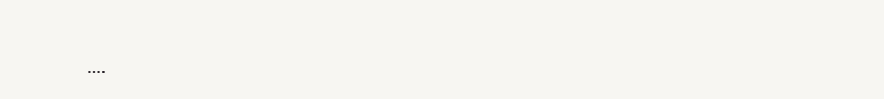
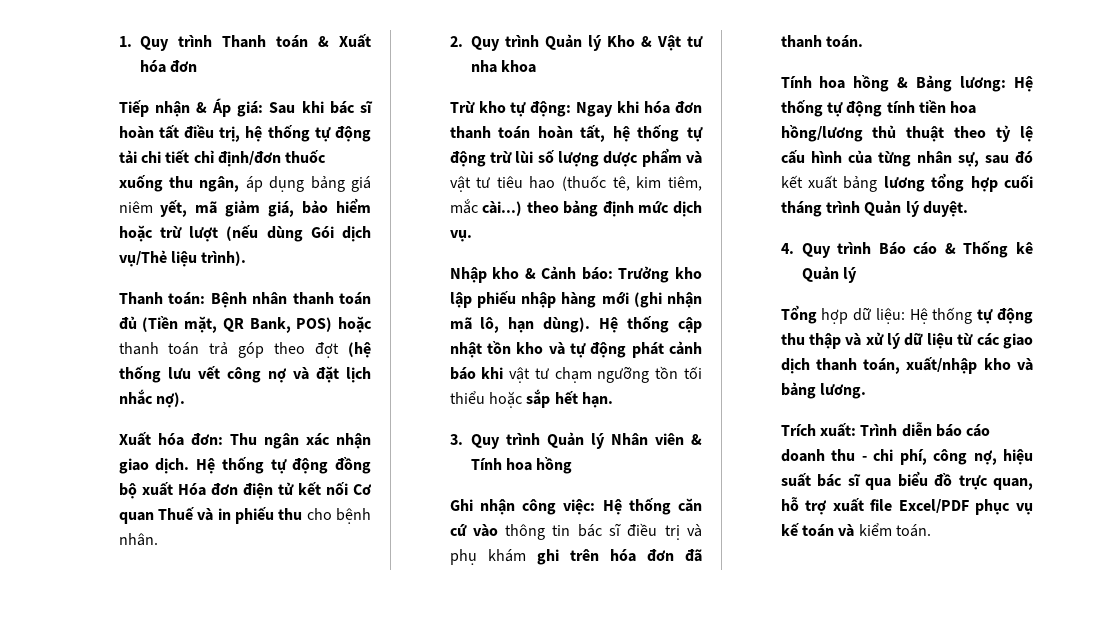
- ….
+ 1. Quy trình Thanh toán & Xuất hóa đơn
+ Tiếp nhận & Áp giá: Sau khi bác sĩ hoàn tất điều trị, hệ thống tự động tải chi tiết chỉ định/đơn thuốc xuống thu ngân, áp dụng bảng giá niêm yết, mã giảm giá, bảo hiểm hoặc trừ lượt (nếu dùng Gói dịch vụ/Thẻ liệu trình).
+ Thanh toán: Bệnh nhân thanh toán đủ (Tiền mặt, QR Bank, POS) hoặc thanh toán trả góp theo đợt (hệ thống lưu vết công nợ và đặt lịch nhắc nợ).
+ Xuất hóa đơn: Thu ngân xác nhận giao dịch. Hệ thống tự động đồng bộ xuất Hóa đơn điện tử kết nối Cơ quan Thuế và in phiếu thu cho bệnh nhân.
+ 2. Quy trình Quản lý Kho & Vật tư nha khoa
+ Trừ kho tự động: Ngay khi hóa đơn thanh toán hoàn tất, hệ thống tự động trừ lùi số lượng dược phẩm và vật tư tiêu hao (thuốc tê, kim tiêm, mắc cài...) theo bảng định mức dịch vụ.
+ Nhập kho & Cảnh báo: Trưởng kho lập phiếu nhập hàng mới (ghi nhận mã lô, hạn dùng). Hệ thống cập nhật tồn kho và tự động phát cảnh báo khi vật tư chạm ngưỡng tồn tối thiểu hoặc sắp hết hạn.
+ 3. Quy trình Quản lý Nhân viên & Tính hoa hồng
+ Ghi nhận công việc: Hệ thống căn cứ vào thông tin bác sĩ điều trị và phụ khám ghi trên hóa đơn đã thanh toán.
+ Tính hoa hồng & Bảng lương: Hệ thống tự động tính tiền hoa hồng/lương thủ thuật theo tỷ lệ cấu hình của từng nhân sự, sau đó kết xuất bảng lương tổng hợp cuối tháng trình Quản lý duyệt.
+ 4. Quy trình Báo cáo & Thống kê Quản lý
+ Tổng hợp dữ liệu: Hệ thống tự động thu thập và xử lý dữ liệu từ các giao dịch thanh toán, xuất/nhập kho và bảng lương.
+ Trích xuất: Trình diễn báo cáo doanh thu - chi phí, công nợ, hiệu suất bác sĩ qua biểu đồ trực quan, hỗ trợ xuất file Excel/PDF phục vụ kế toán và kiểm toán.

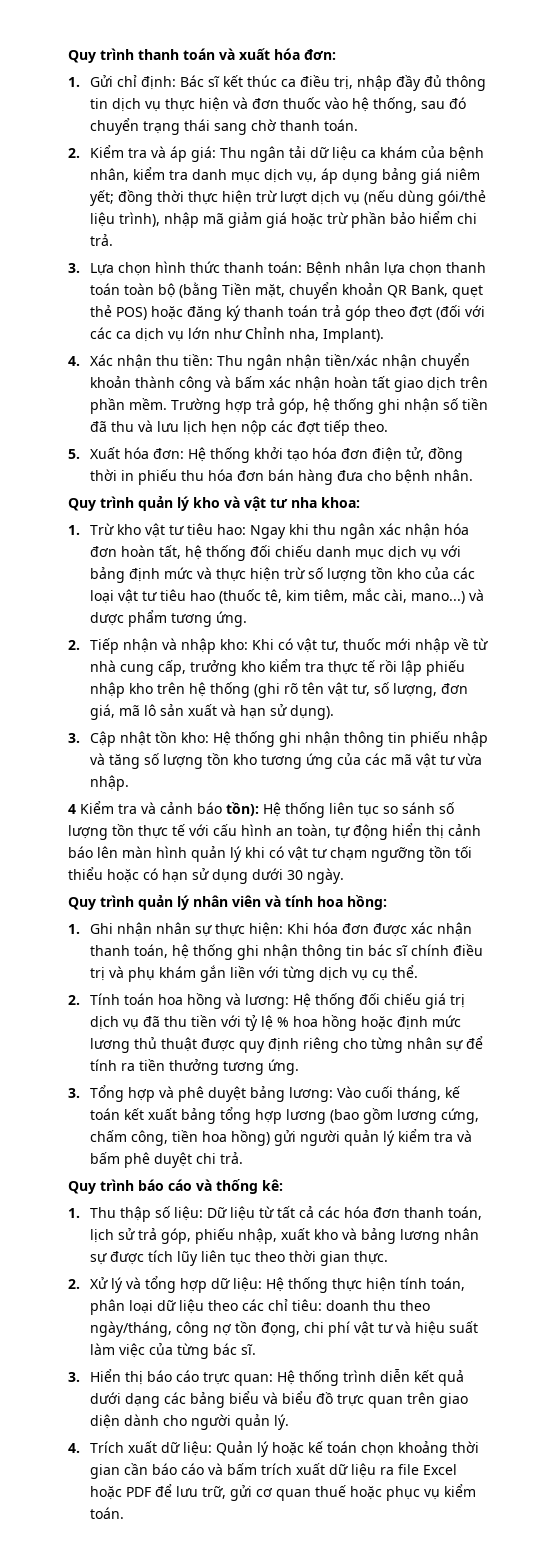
- 1. Quy trình Thanh toán & Xuất hóa đơn
- Tiếp nhận & Áp giá: Sau khi bác sĩ hoàn tất điều trị, hệ thống tự động tải chi tiết chỉ định/đơn thuốc xuống thu ngân, áp dụng bảng giá niêm yết, mã giảm giá, bảo hiểm hoặc trừ lượt (nếu dùng Gói dịch vụ/Thẻ liệu trình).
- Thanh toán: Bệnh nhân thanh toán đủ (Tiền mặt, QR Bank, POS) hoặc thanh toán trả góp theo đợt (hệ thống lưu vết công nợ và đặt lịch nhắc nợ).
- Xuất hóa đơn: Thu ngân xác nhận giao dịch. Hệ thống tự động đồng bộ xuất Hóa đơn điện tử kết nối Cơ quan Thuế và in phiếu thu cho bệnh nhân.
+ Quy trình thanh toán và xuất hóa đơn:
+ 1. Gửi chỉ định: Bác sĩ kết thúc ca điều trị, nhập đầy đủ thông tin dịch vụ thực hiện và đơn thuốc vào hệ thống, sau đó chuyển trạng thái sang chờ thanh toán.
+ 2. Kiểm tra và áp giá: Thu ngân tải dữ liệu ca khám của bệnh nhân, kiểm tra danh mục dịch vụ, áp dụng bảng giá niêm yết; đồng thời thực hiện trừ lượt dịch vụ (nếu dùng gói/thẻ liệu trình), nhập mã giảm giá hoặc trừ phần bảo hiểm chi trả.
+ 3. Lựa chọn hình thức thanh toán: Bệnh nhân lựa chọn thanh toán toàn bộ (bằng Tiền mặt, chuyển khoản QR Bank, quẹt thẻ POS) hoặc đăng ký thanh toán trả góp theo đợt (đối với các ca dịch vụ lớn như Chỉnh nha, Implant).
+ 4. Xác nhận thu tiền: Thu ngân nhận tiền/xác nhận chuyển khoản thành công và bấm xác nhận hoàn tất giao dịch trên phần mềm. Trường hợp trả góp, hệ thống ghi nhận số tiền đã thu và lưu lịch hẹn nộp các đợt tiếp theo.
+ 5. Xuất hóa đơn: Hệ thống khởi tạo hóa đơn điện tử, đồng thời in phiếu thu hóa đơn bán hàng đưa cho bệnh nhân.
- 2. Quy trình Quản lý Kho & Vật tư nha khoa
- Trừ kho tự động: Ngay khi hóa đơn thanh toán hoàn tất, hệ thống tự động trừ lùi số lượng dược phẩm và vật tư tiêu hao (thuốc tê, kim tiêm, mắc cài...) theo bảng định mức dịch vụ.
- Nhập kho & Cảnh báo: Trưởng kho lập phiếu nhập hàng mới (ghi nhận mã lô, hạn dùng). Hệ thống cập nhật tồn kho và tự động phát cảnh báo khi vật tư chạm ngưỡng tồn tối thiểu hoặc sắp hết hạn.
- 3. Quy trình Quản lý Nhân viên & Tính hoa hồng
- Ghi nhận công việc: Hệ thống căn cứ vào thông tin bác sĩ điều trị và phụ khám ghi trên hóa đơn đã thanh toán.
- Tính hoa hồng & Bảng lương: Hệ thống tự động tính tiền hoa hồng/lương thủ thuật theo tỷ lệ cấu hình của từng nhân sự, sau đó kết xuất bảng lương tổng hợp cuối tháng trình Quản lý duyệt.
- 4. Quy trình Báo cáo & Thống kê Quản lý
- Tổng hợp dữ liệu: Hệ thống tự động thu thập và xử lý dữ liệu từ các giao dịch thanh toán, xuất/nhập kho và bảng lương.
- Trích xuất: Trình diễn báo cáo doanh thu - chi phí, công nợ, hiệu suất bác sĩ qua biểu đồ trực quan, hỗ trợ xuất file Excel/PDF phục vụ kế toán và kiểm toán.
+ Quy trình quản lý kho và vật tư nha khoa:
+ 1. Trừ kho vật tư tiêu hao: Ngay khi thu ngân xác nhận hóa đơn hoàn tất, hệ thống đối chiếu danh mục dịch vụ với bảng định mức và thực hiện trừ số lượng tồn kho của các loại vật tư tiêu hao (thuốc tê, kim tiêm, mắc cài, mano...) và dược phẩm tương ứng.
+ 2. Tiếp nhận và nhập kho: Khi có vật tư, thuốc mới nhập về từ nhà cung cấp, trưởng kho kiểm tra thực tế rồi lập phiếu nhập kho trên hệ thống (ghi rõ tên vật tư, số lượng, đơn giá, mã lô sản xuất và hạn sử dụng).
+ 3. Cập nhật tồn kho: Hệ thống ghi nhận thông tin phiếu nhập và tăng số lượng tồn kho tương ứng của các mã vật tư vừa nhập.
+ 4 Kiểm tra và cảnh báo tồn): Hệ thống liên tục so sánh số lượng tồn thực tế với cấu hình an toàn, tự động hiển thị cảnh báo lên màn hình quản lý khi có vật tư chạm ngưỡng tồn tối thiểu hoặc có hạn sử dụng dưới 30 ngày.
+ Quy trình quản lý nhân viên và tính hoa hồng:
+ 1. Ghi nhận nhân sự thực hiện: Khi hóa đơn được xác nhận thanh toán, hệ thống ghi nhận thông tin bác sĩ chính điều trị và phụ khám gắn liền với từng dịch vụ cụ thể.
+ 2. Tính toán hoa hồng và lương: Hệ thống đối chiếu giá trị dịch vụ đã thu tiền với tỷ lệ % hoa hồng hoặc định mức lương thủ thuật được quy định riêng cho từng nhân sự để tính ra tiền thưởng tương ứng.
+ 3. Tổng hợp và phê duyệt bảng lương: Vào cuối tháng, kế toán kết xuất bảng tổng hợp lương (bao gồm lương cứng, chấm công, tiền hoa hồng) gửi người quản lý kiểm tra và bấm phê duyệt chi trả.
+ Quy trình báo cáo và thống kê:
+ 1. Thu thập số liệu: Dữ liệu từ tất cả các hóa đơn thanh toán, lịch sử trả góp, phiếu nhập, xuất kho và bảng lương nhân sự được tích lũy liên tục theo thời gian thực.
+ 2. Xử lý và tổng hợp dữ liệu: Hệ thống thực hiện tính toán, phân loại dữ liệu theo các chỉ tiêu: doanh thu theo ngày/tháng, công nợ tồn đọng, chi phí vật tư và hiệu suất làm việc của từng bác sĩ.
+ 3. Hiển thị báo cáo trực quan: Hệ thống trình diễn kết quả dưới dạng các bảng biểu và biểu đồ trực quan trên giao diện dành cho người quản lý.
+ 4. Trích xuất dữ liệu: Quản lý hoặc kế toán chọn khoảng thời gian cần báo cáo và bấm trích xuất dữ liệu ra file Excel hoặc PDF để lưu trữ, gửi cơ quan thuế hoặc phục vụ kiểm toán.

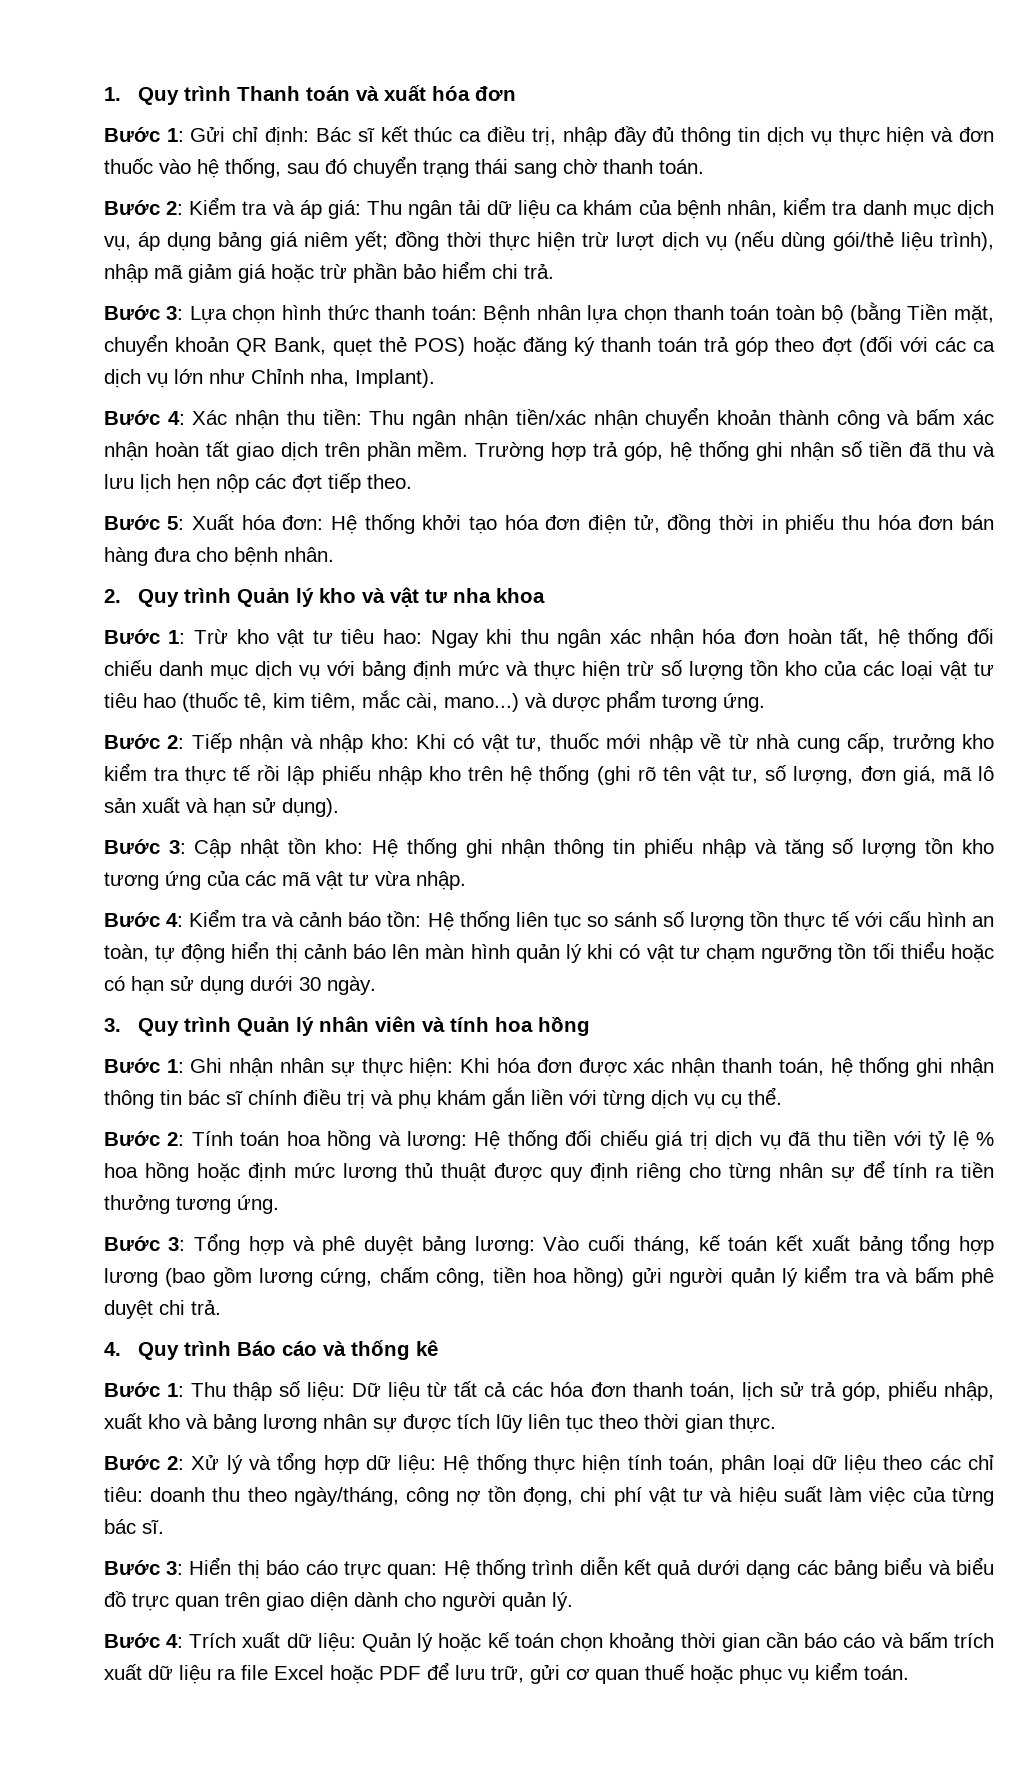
- Quy trình thanh toán và xuất hóa đơn:
- 1. Gửi chỉ định: Bác sĩ kết thúc ca điều trị, nhập đầy đủ thông tin dịch vụ thực hiện và đơn thuốc vào hệ thống, sau đó chuyển trạng thái sang chờ thanh toán.
+ 1. Quy trình Thanh toán và xuất hóa đơn
+ Bước 1: Gửi chỉ định: Bác sĩ kết thúc ca điều trị, nhập đầy đủ thông tin dịch vụ thực hiện và đơn thuốc vào hệ thống, sau đó chuyển trạng thái sang chờ thanh toán.
- 2. Kiểm tra và áp giá: Thu ngân tải dữ liệu ca khám của bệnh nhân, kiểm tra danh mục dịch vụ, áp dụng bảng giá niêm yết; đồng thời thực hiện trừ lượt dịch vụ (nếu dùng gói/thẻ liệu trình), nhập mã giảm giá hoặc trừ phần bảo hiểm chi trả.
+ Bước 2: Kiểm tra và áp giá: Thu ngân tải dữ liệu ca khám của bệnh nhân, kiểm tra danh mục dịch vụ, áp dụng bảng giá niêm yết; đồng thời thực hiện trừ lượt dịch vụ (nếu dùng gói/thẻ liệu trình), nhập mã giảm giá hoặc trừ phần bảo hiểm chi trả.
- 3. Lựa chọn hình thức thanh toán: Bệnh nhân lựa chọn thanh toán toàn bộ (bằng Tiền mặt, chuyển khoản QR Bank, quẹt thẻ POS) hoặc đăng ký thanh toán trả góp theo đợt (đối với các ca dịch vụ lớn như Chỉnh nha, Implant).
+ Bước 3: Lựa chọn hình thức thanh toán: Bệnh nhân lựa chọn thanh toán toàn bộ (bằng Tiền mặt, chuyển khoản QR Bank, quẹt thẻ POS) hoặc đăng ký thanh toán trả góp theo đợt (đối với các ca dịch vụ lớn như Chỉnh nha, Implant).
- 4. Xác nhận thu tiền: Thu ngân nhận tiền/xác nhận chuyển khoản thành công và bấm xác nhận hoàn tất giao dịch trên phần mềm.
+ Bước 4: Xác nhận thu tiền: Thu ngân nhận tiền/xác nhận chuyển khoản thành công và bấm xác nhận hoàn tất giao dịch trên phần mềm.
- 5. Xuất hóa đơn: Hệ thống khởi tạo hóa đơn điện tử, đồng thời in phiếu thu hóa đơn bán hàng đưa cho bệnh nhân.
+ Bước 5: Xuất hóa đơn: Hệ thống khởi tạo hóa đơn điện tử, đồng thời in phiếu thu hóa đơn bán hàng đưa cho bệnh nhân.
- Quy trình quản lý kho và vật tư nha khoa:
- 1. Trừ kho vật tư tiêu hao:
+ 2. Quy trình Quản lý kho và vật tư nha khoa
+ Bước 1: Trừ kho vật tư tiêu hao:
- 2. Tiếp nhận và nhập kho: Khi có vật tư, thuốc mới nhập về từ nhà cung cấp, trưởng kho kiểm tra thực tế rồi lập phiếu nhập kho trên hệ thống (ghi rõ tên vật tư, số lượng, đơn giá, mã lô sản xuất và hạn sử dụng).
+ Bước 2: Tiếp nhận và nhập kho: Khi có vật tư, thuốc mới nhập về từ nhà cung cấp, trưởng kho kiểm tra thực tế rồi lập phiếu nhập kho trên hệ thống (ghi rõ tên vật tư, số lượng, đơn giá, mã lô sản xuất và hạn sử dụng).
- 3. Cập nhật tồn kho: Hệ thống ghi nhận thông tin phiếu nhập và tăng số lượng tồn kho tương ứng của các mã vật tư vừa nhập.
+ Bước 3: Cập nhật tồn kho: Hệ thống ghi nhận thông tin phiếu nhập và tăng số lượng tồn kho tương ứng của các mã vật tư vừa nhập.
- 4 Kiểm tra và cảnh báo tồn): Hệ thống liên tục so sánh số lượng tồn thực tế với cấu hình an toàn, tự động hiển thị cảnh báo lên màn hình quản lý khi có vật tư chạm ngưỡng tồn tối thiểu hoặc có hạn sử dụng dưới 30 ngày.
+ Bước 4: Kiểm tra và cảnh báo tồn: Hệ thống liên tục so sánh số lượng tồn thực tế với cấu hình an toàn, tự động hiển thị cảnh báo lên màn hình quản lý khi có vật tư chạm ngưỡng tồn tối thiểu hoặc có hạn sử dụng dưới 30 ngày.
- Quy trình quản lý nhân viên và tính hoa hồng:
- 1. Ghi nhận nhân sự thực hiện: Khi hóa đơn được xác nhận thanh toán, hệ thống ghi nhận thông tin bác sĩ chính điều trị và phụ khám gắn liền với từng dịch vụ cụ thể.
+ 3. Quy trình Quản lý nhân viên và tính hoa hồng
+ Bước 1: Ghi nhận nhân sự thực hiện: Khi hóa đơn được xác nhận thanh toán, hệ thống ghi nhận thông tin bác sĩ chính điều trị và phụ khám gắn liền với từng dịch vụ cụ thể.
- 2. Tính toán hoa hồng và lương: Hệ thống đối chiếu giá trị dịch vụ đã thu tiền với tỷ lệ % hoa hồng hoặc định mức lương thủ thuật được quy định riêng cho từng nhân sự để tính ra tiền thưởng tương ứng.
+ Bước 2: Tính toán hoa hồng và lương: Hệ thống đối chiếu giá trị dịch vụ đã thu tiền với tỷ lệ % hoa hồng hoặc định mức lương thủ thuật được quy định riêng cho từng nhân sự để tính ra tiền thưởng tương ứng.
- 3. Tổng hợp và phê duyệt bảng lương: Vào cuối tháng, kế toán kết xuất bảng tổng hợp lương (bao gồm lương cứng, chấm công, tiền hoa hồng) gửi người quản lý kiểm tra và bấm phê duyệt chi trả.
+ Bước 3: Tổng hợp và phê duyệt bảng lương: Vào cuối tháng, kế toán kết xuất bảng tổng hợp lương (bao gồm lương cứng, chấm công, tiền hoa hồng) gửi người quản lý kiểm tra và bấm phê duyệt chi trả.
- Quy trình báo cáo và thống kê:
- 1. Thu thập số liệu: Dữ liệu từ tất cả các hóa đơn thanh toán, lịch sử trả góp, phiếu nhập, xuất kho và bảng lương nhân sự được tích lũy liên tục theo thời gian thực.
+ 4. Quy trình Báo cáo và thống kê
+ Bước 1: Thu thập số liệu: Dữ liệu từ tất cả các hóa đơn thanh toán, lịch sử trả góp, phiếu nhập, xuất kho và bảng lương nhân sự được tích lũy liên tục theo thời gian thực.
- 2. Xử lý và tổng hợp dữ liệu: Hệ thống thực hiện tính toán, phân loại dữ liệu theo các chỉ tiêu: doanh thu theo ngày/tháng, công nợ tồn đọng, chi phí vật tư và hiệu suất làm việc của từng bác sĩ.
+ Bước 2: Xử lý và tổng hợp dữ liệu: Hệ thống thực hiện tính toán, phân loại dữ liệu theo các chỉ tiêu: doanh thu theo ngày/tháng, công nợ tồn đọng, chi phí vật tư và hiệu suất làm việc của từng bác sĩ.
- 3. Hiển thị báo cáo trực quan: Hệ thống trình diễn kết quả dưới dạng các bảng biểu và biểu đồ trực quan trên giao diện dành cho người quản lý.
+ Bước 3: Hiển thị báo cáo trực quan: Hệ thống trình diễn kết quả dưới dạng các bảng biểu và biểu đồ trực quan trên giao diện dành cho người quản lý.
- 4. Trích xuất dữ liệu: Quản lý hoặc kế toán chọn khoảng thời gian cần báo cáo và bấm trích xuất dữ liệu ra file Excel hoặc PDF để lưu trữ, gửi cơ quan thuế hoặc phục vụ kiểm toán.
+ Bước 4: Trích xuất dữ liệu: Quản lý hoặc kế toán chọn khoảng thời gian cần báo cáo và bấm trích xuất dữ liệu ra file Excel hoặc PDF để lưu trữ, gửi cơ quan thuế hoặc phục vụ kiểm toán.

